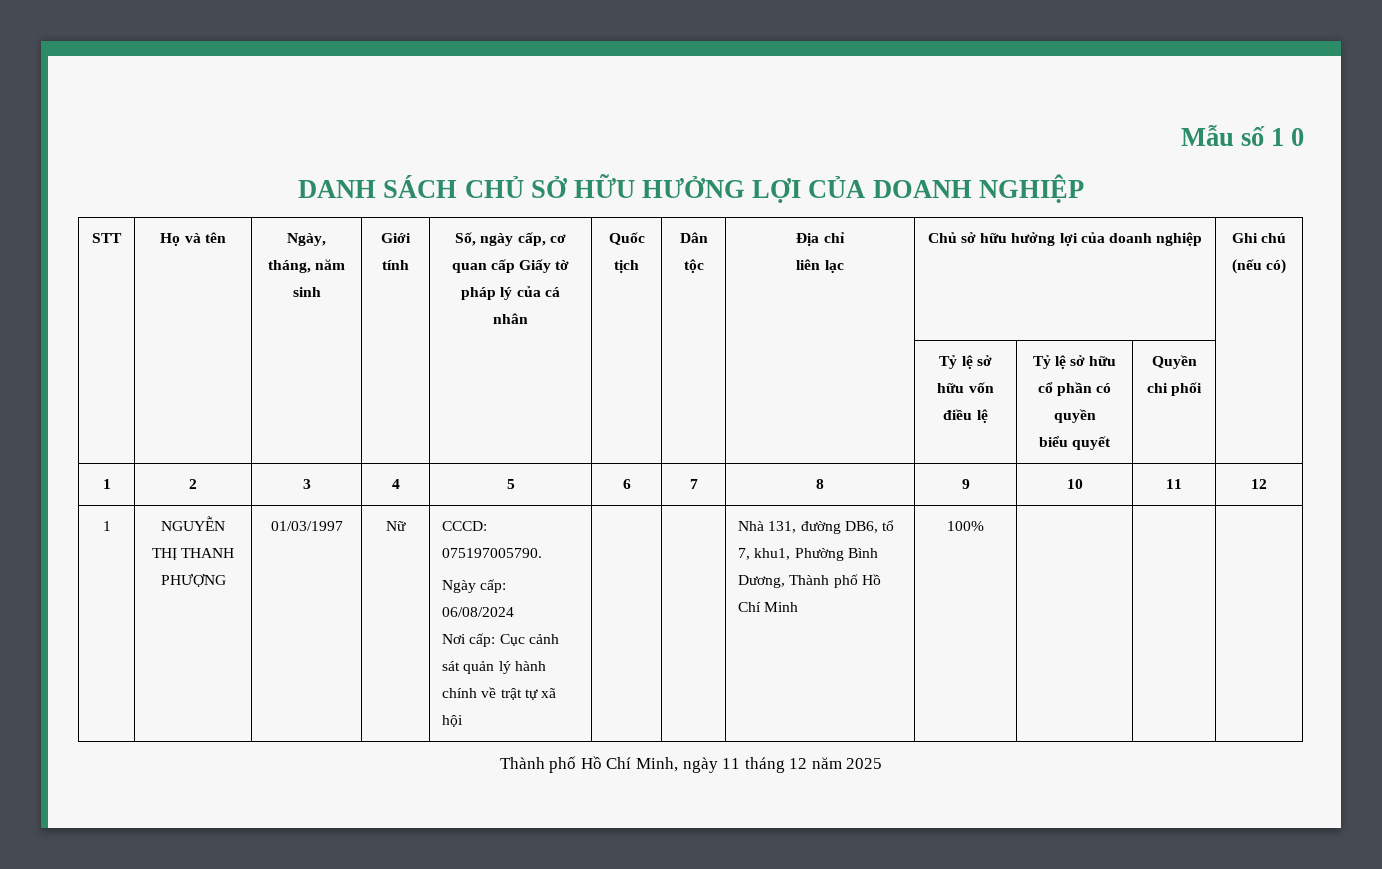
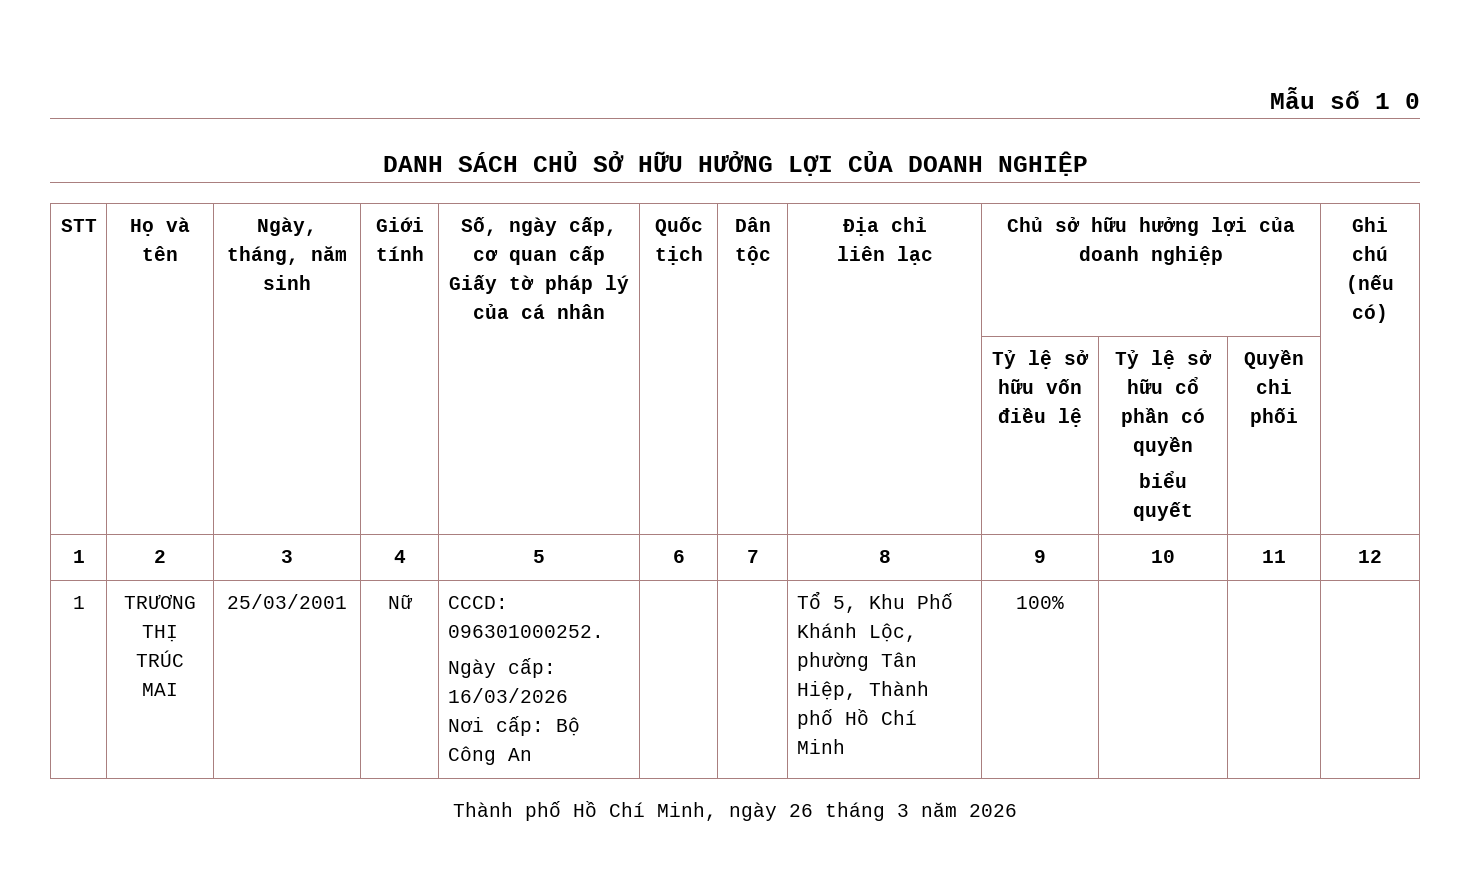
- NGUYỄN THỊ THANH PHƯỢNG | 01/03/1997
+ TRƯƠNG THỊ TRÚC MAI | 25/03/2001
- CCCD: 075197005790.
+ CCCD: 096301000252.
- Ngày cấp: 06/08/2024
+ Ngày cấp: 16/03/2026
- Nơi cấp: Cục cảnh sát quản lý hành chính về trật tự xã hội | | | Nhà 131, đường DB6, tổ 7, khu1, Phường Bình Dương, Thành phố Hồ Chí Minh
+ Nơi cấp: Bộ Công An | | | Tổ 5, Khu Phố Khánh Lộc, phường Tân Hiệp, Thành phố Hồ Chí Minh
- Thành phố Hồ Chí Minh, ngày 11 tháng 12 năm 2025
+ Thành phố Hồ Chí Minh, ngày 26 tháng 3 năm 2026

